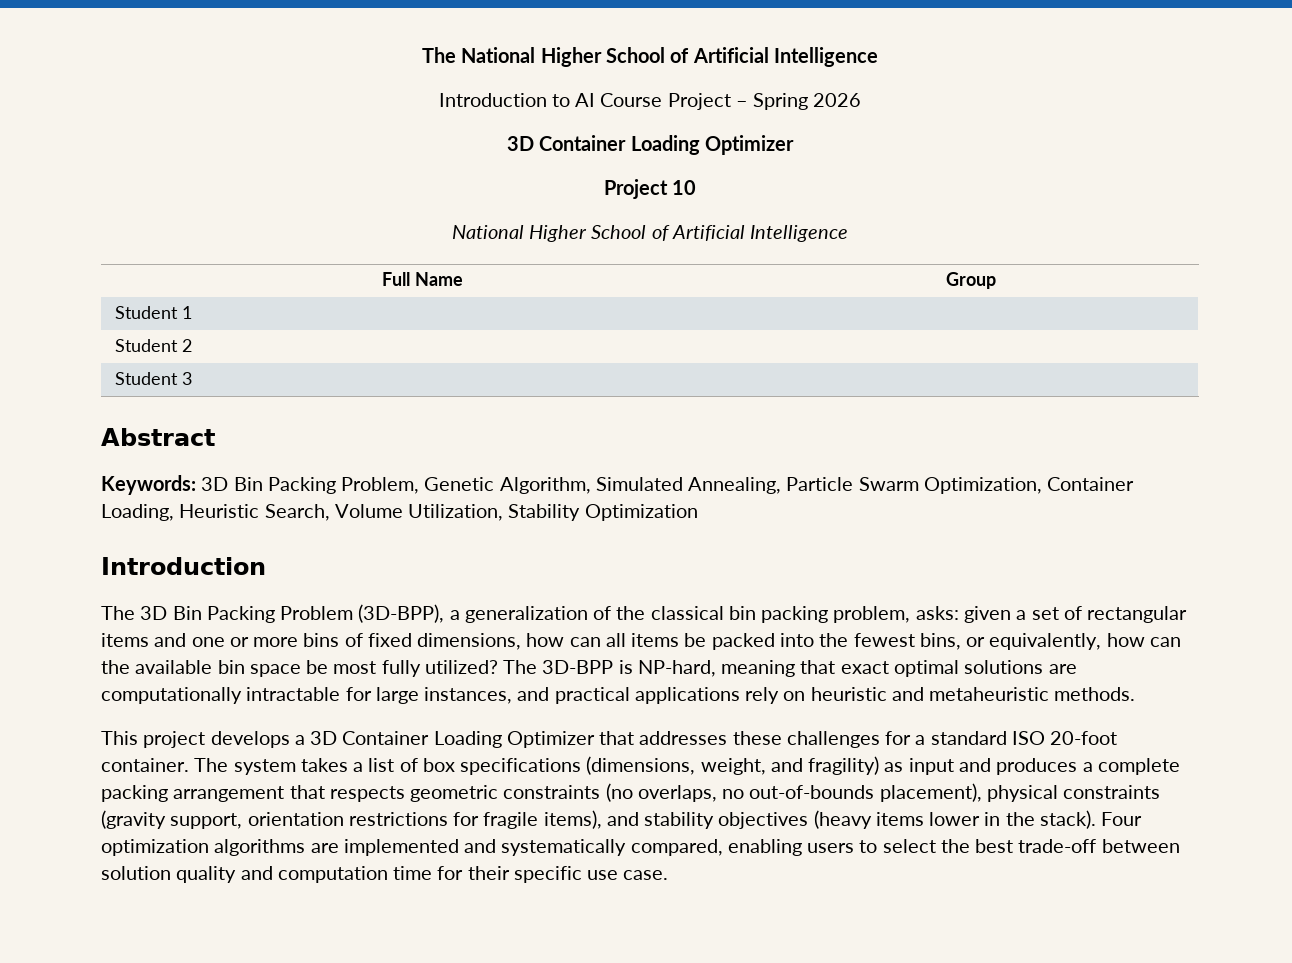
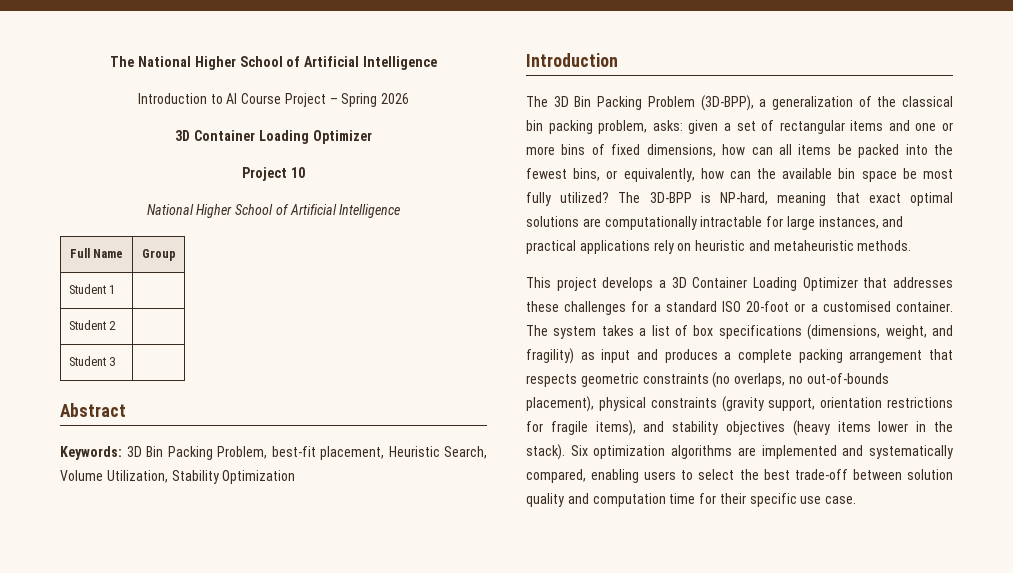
- Keywords: 3D Bin Packing Problem, Genetic Algorithm, Simulated Annealing, Particle Swarm Optimization, Container Loading, Heuristic Search, Volume Utilization, Stability Optimization
+ Keywords: 3D Bin Packing Problem, best-fit placement, Heuristic Search, Volume Utilization, Stability Optimization
- This project develops a 3D Container Loading Optimizer that addresses these challenges for a standard ISO 20-foot container.
+ This project develops a 3D Container Loading Optimizer that addresses these challenges for a standard ISO 20-foot or a customised container.
- Four optimization algorithms are implemented and systematically compared, enabling users to select the best trade-off between solution quality and computation time for their specific use case.
+ Six optimization algorithms are implemented and systematically compared, enabling users to select the best trade-off between solution quality and computation time for their specific use case.

